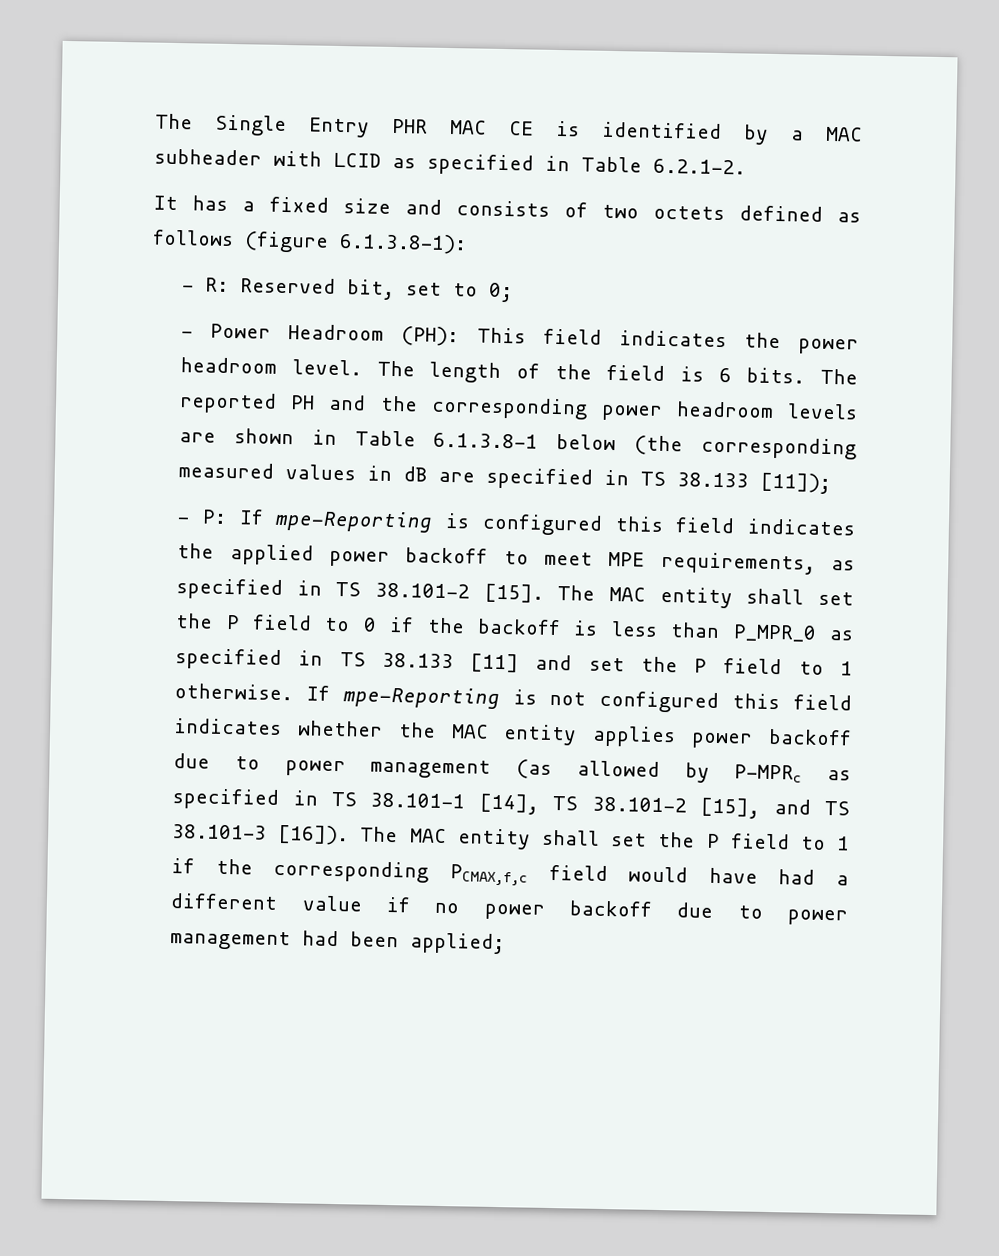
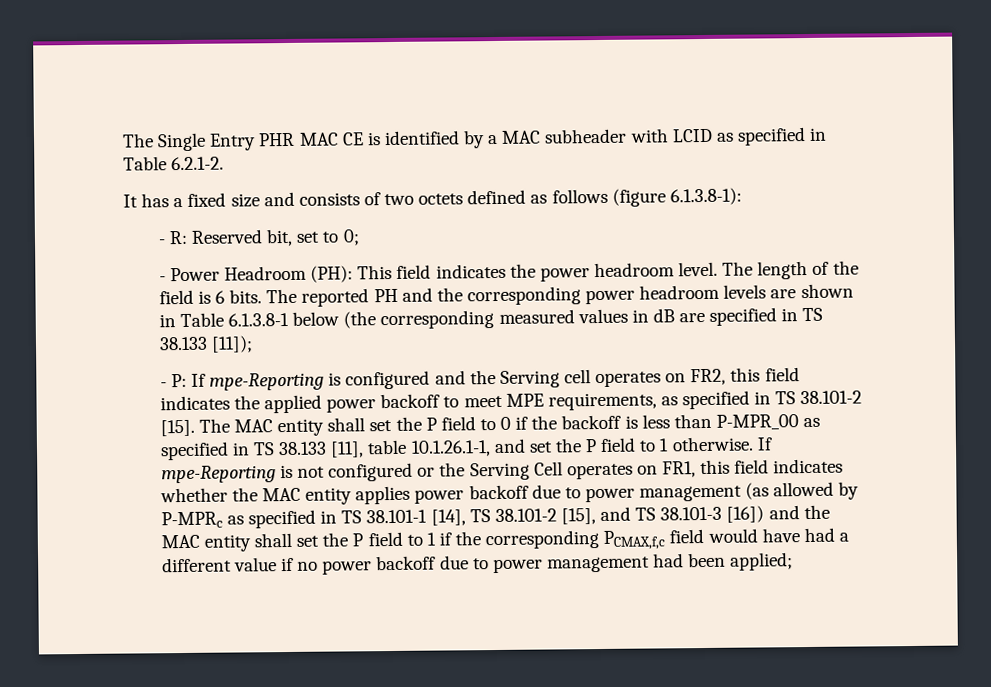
- - P: If mpe-Reporting is configured this field indicates the applied power backoff to meet MPE requirements, as specified in TS 38.101-2 [15].
+ - P: If mpe-Reporting is configured and the Serving cell operates on FR2, this field indicates the applied power backoff to meet MPE requirements, as specified in TS 38.101-2 [15].
- The MAC entity shall set the P field to 0 if the backoff is less than P_MPR_0 as specified in TS 38.133 [11] and set the P field to 1 otherwise.
+ The MAC entity shall set the P field to 0 if the backoff is less than P-MPR_00 as specified in TS 38.133 [11], table 10.1.26.1-1, and set the P field to 1 otherwise.
- If mpe-Reporting is not configured this field indicates whether the MAC entity applies power backoff due to power management (as allowed by P-MPRc as specified in TS 38.101-1 [14], TS 38.101-2 [15], and TS 38.101-3 [16]). The MAC entity shall set the P field to 1 if the corresponding PCMAX,f,c field would have had a different value if no power backoff due to power management had been applied;
+ If mpe-Reporting is not configured or the Serving Cell operates on FR1, this field indicates whether the MAC entity applies power backoff due to power management (as allowed by P-MPRc as specified in TS 38.101-1 [14], TS 38.101-2 [15], and TS 38.101-3 [16]) and the MAC entity shall set the P field to 1 if the corresponding PCMAX,f,c field would have had a different value if no power backoff due to power management had been applied;

